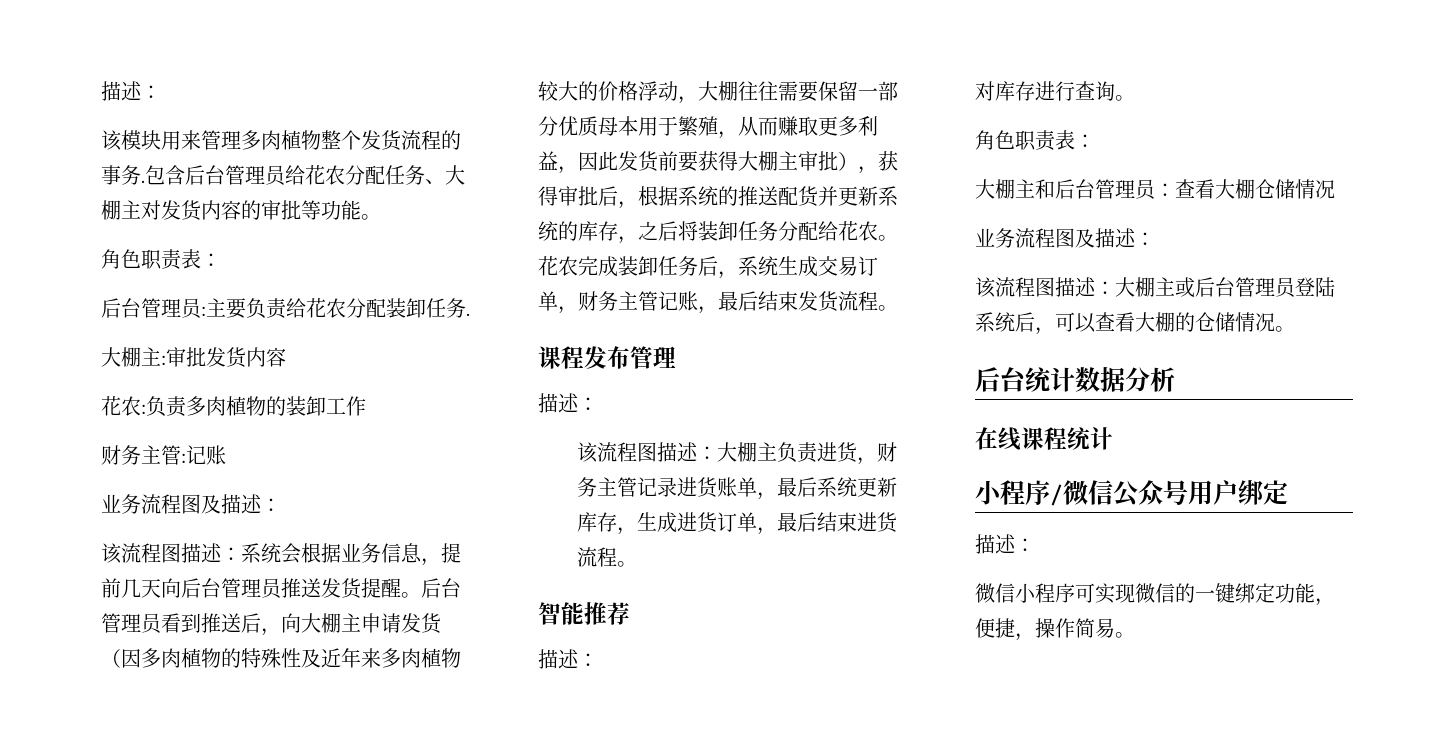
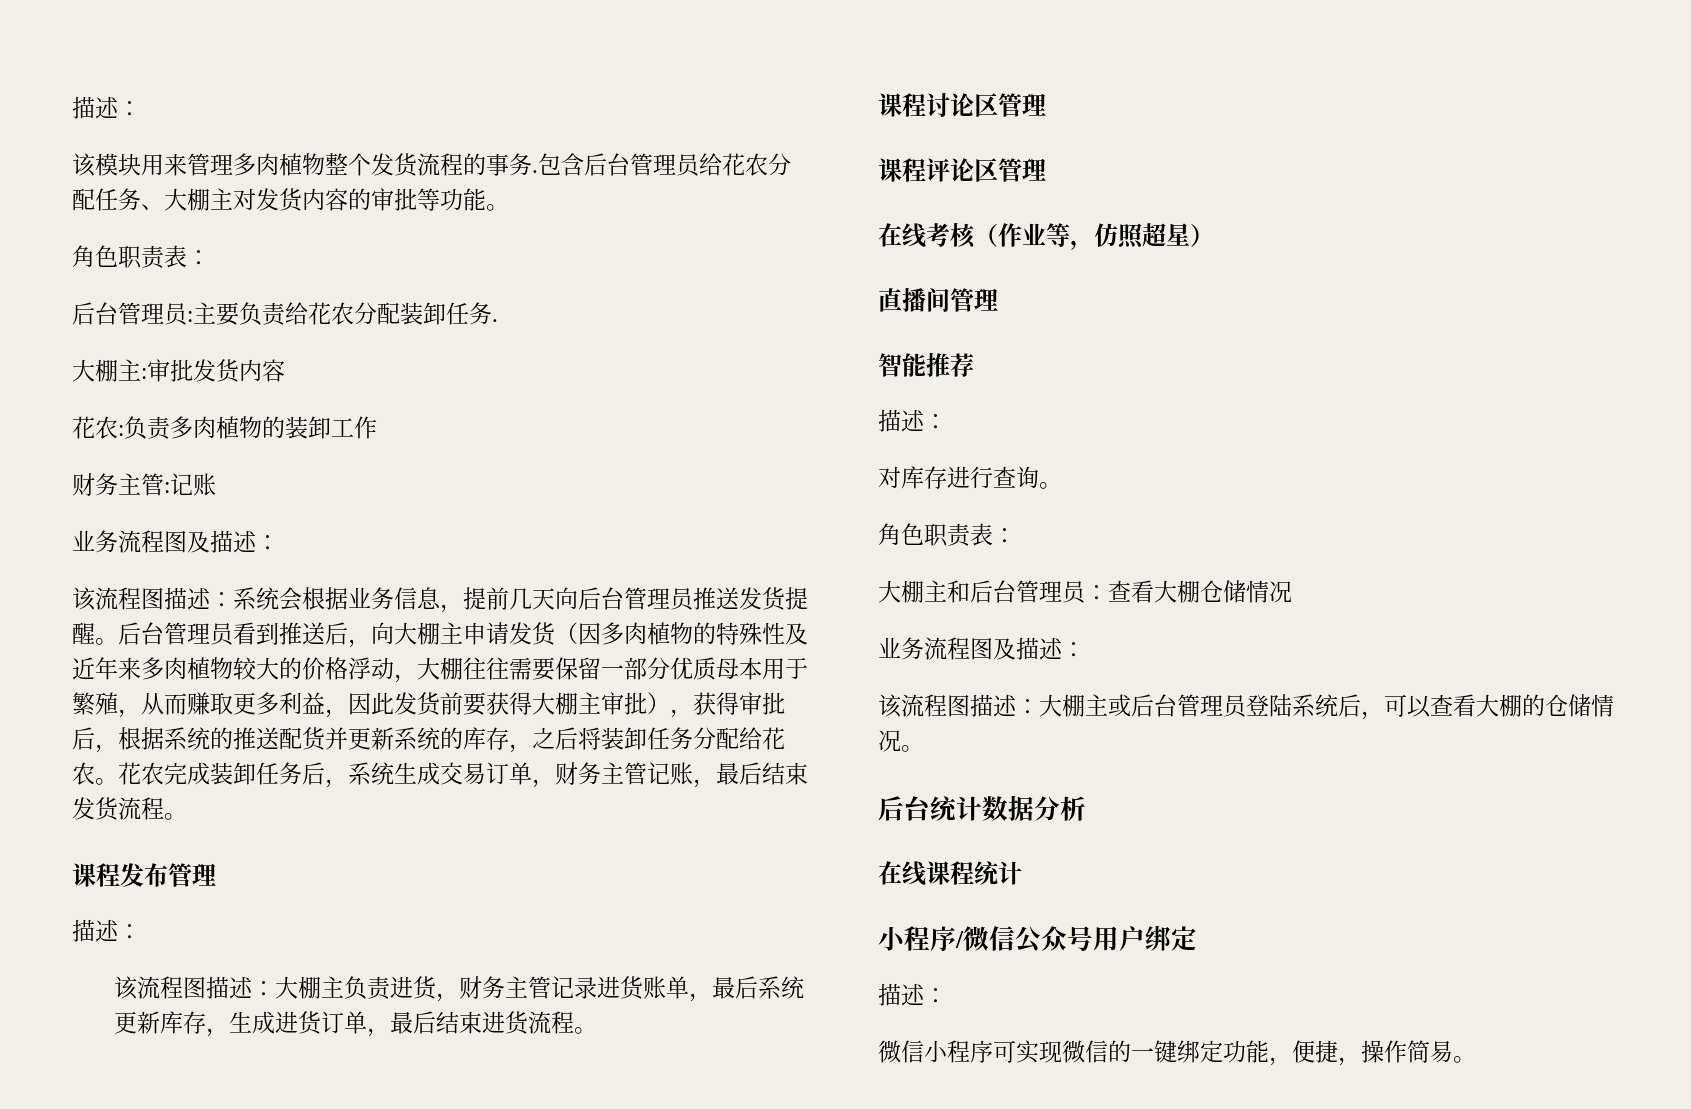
+ 课程讨论区管理
+ 课程评论区管理
+ 在线考核（作业等，仿照超星）
+ 直播间管理

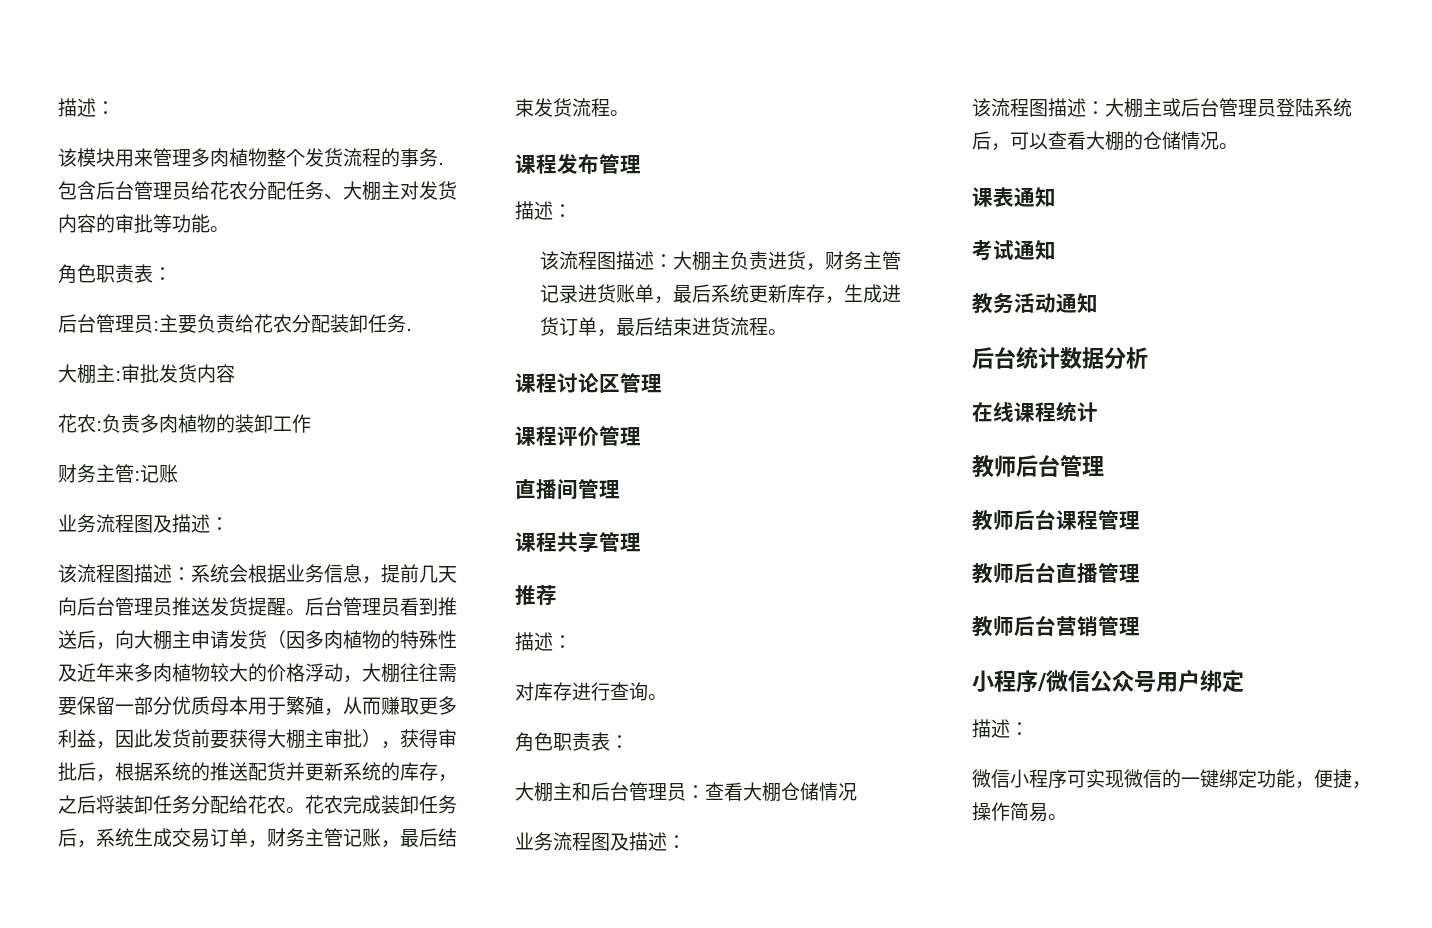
- 课程评论区管理
- 在线考核（作业等，仿照超星）
+ 课程评价管理
- 智能推荐
+ 课程共享管理
+ 推荐
+ 课表通知
+ 考试通知
+ 教务活动通知
+ 教师后台管理
+ 教师后台课程管理
+ 教师后台直播管理
+ 教师后台营销管理

